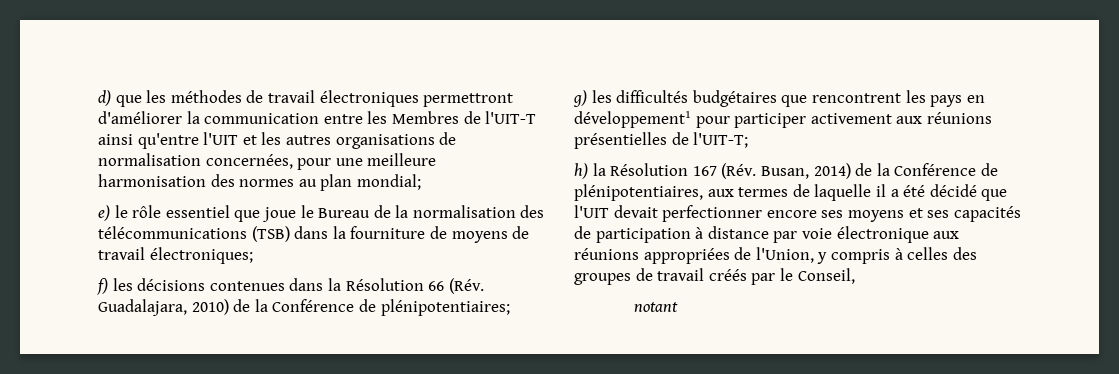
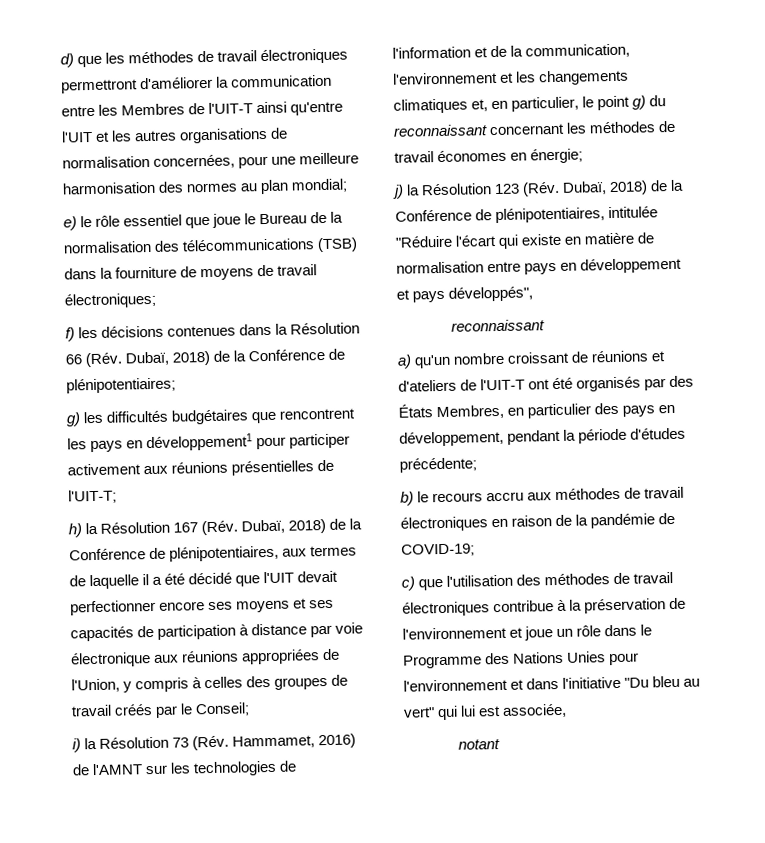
- f) les décisions contenues dans la Résolution 66 (Rév. Guadalajara, 2010) de la Conférence de plénipotentiaires;
+ f) les décisions contenues dans la Résolution 66 (Rév. Dubaï, 2018) de la Conférence de plénipotentiaires;
- h) la Résolution 167 (Rév. Busan, 2014) de la Conférence de plénipotentiaires, aux termes de laquelle il a été décidé que l'UIT devait perfectionner encore ses moyens et ses capacités de participation à distance par voie électronique aux réunions appropriées de l'Union, y compris à celles des groupes de travail créés par le Conseil,
+ h) la Résolution 167 (Rév. Dubaï, 2018) de la Conférence de plénipotentiaires, aux termes de laquelle il a été décidé que l'UIT devait perfectionner encore ses moyens et ses capacités de participation à distance par voie électronique aux réunions appropriées de l'Union, y compris à celles des groupes de travail créés par le Conseil;
+ i) la Résolution 73 (Rév. Hammamet, 2016) de l'AMNT sur les technologies de l'information et de la communication, l'environnement et les changements climatiques et, en particulier, le point g) du reconnaissant concernant les méthodes de travail économes en énergie;
+ j) la Résolution 123 (Rév. Dubaï, 2018) de la Conférence de plénipotentiaires, intitulée "Réduire l'écart qui existe en matière de normalisation entre pays en développement et pays développés",
+ reconnaissant
+ a) qu'un nombre croissant de réunions et d'ateliers de l'UIT-T ont été organisés par des États Membres, en particulier des pays en développement, pendant la période d'études précédente;
+ b) le recours accru aux méthodes de travail électroniques en raison de la pandémie de COVID-19;
+ c) que l'utilisation des méthodes de travail électroniques contribue à la préservation de l'environnement et joue un rôle dans le Programme des Nations Unies pour l'environnement et dans l'initiative "Du bleu au vert" qui lui est associée,

